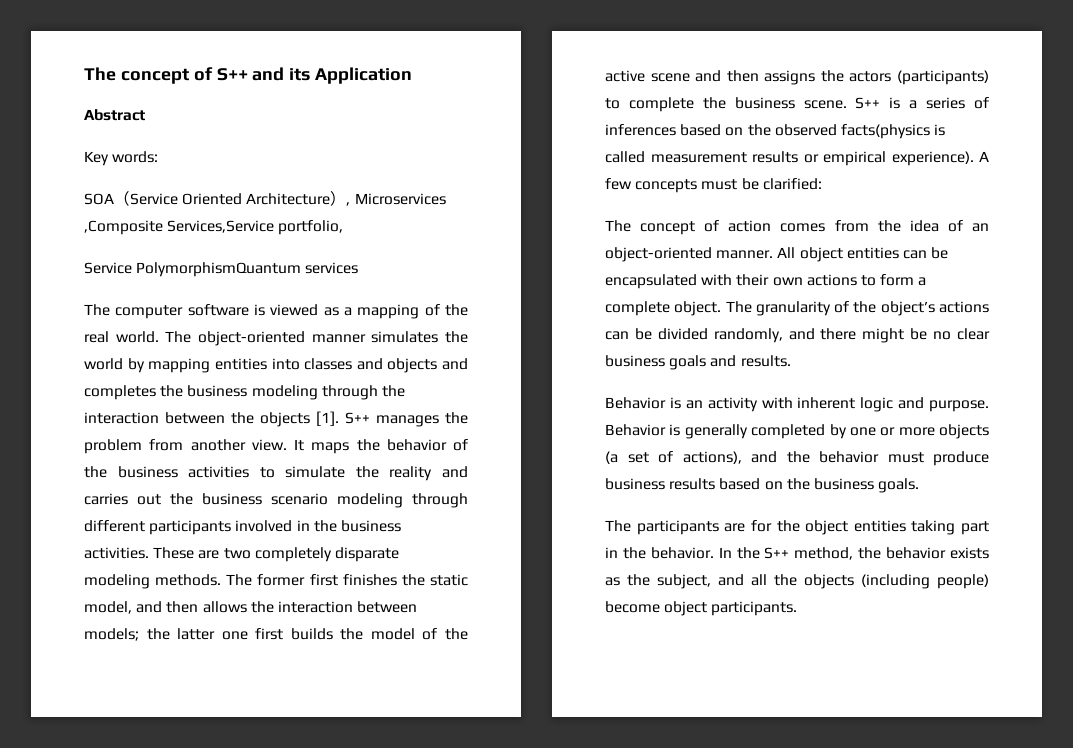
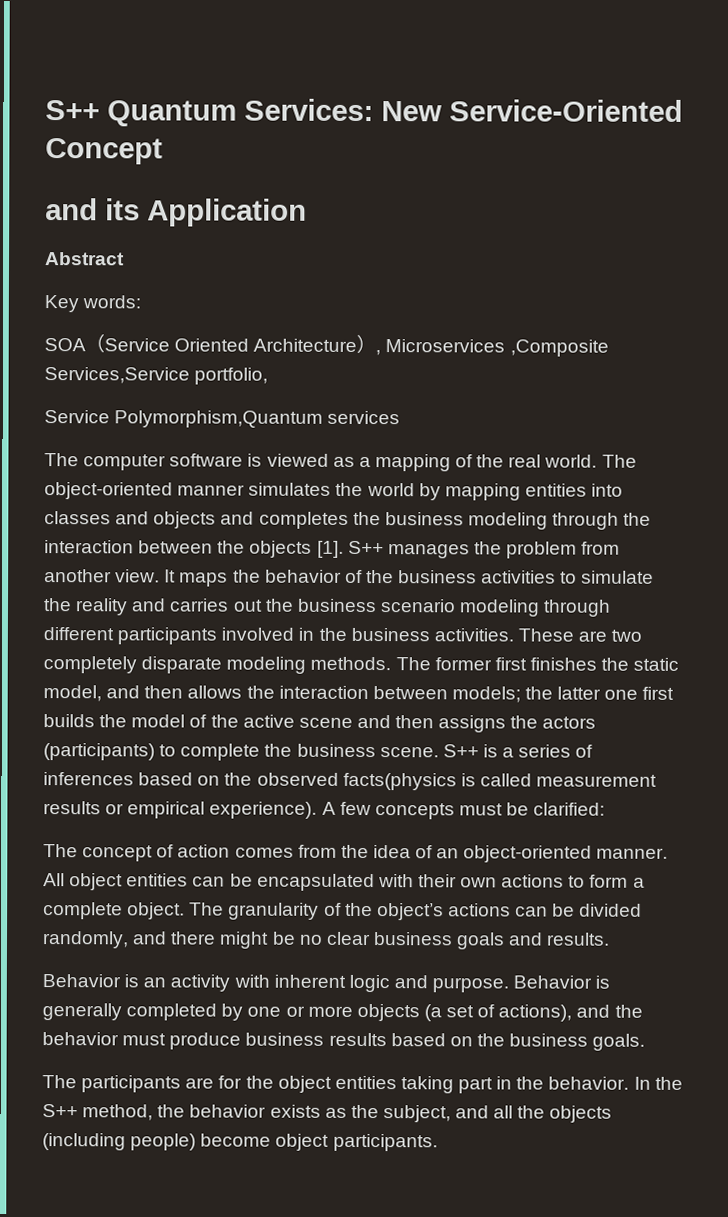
- The concept of S++ and its Application
+ S++ Quantum Services: New Service-Oriented Concept
+ and its Application
- Service PolymorphismQuantum services
+ Service Polymorphism,Quantum services

